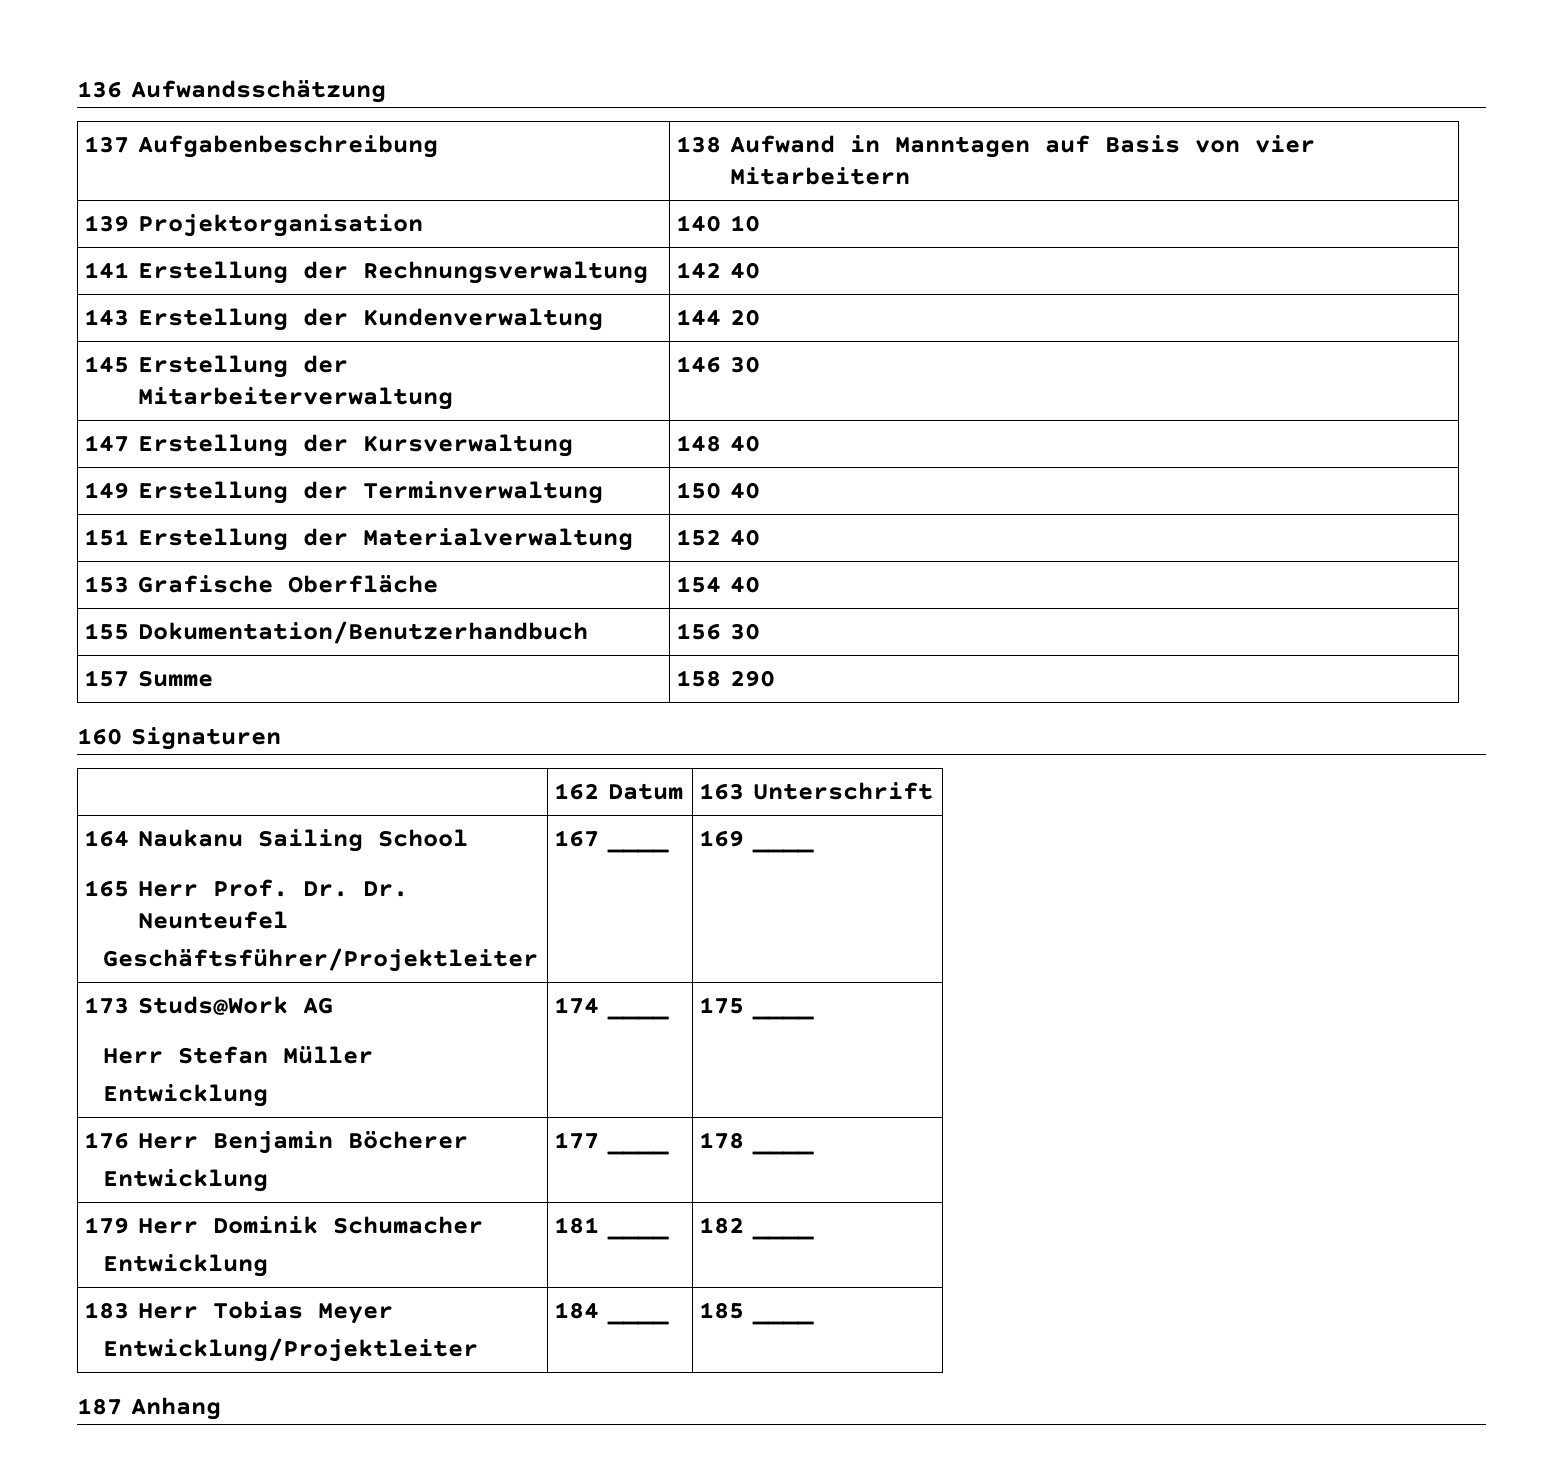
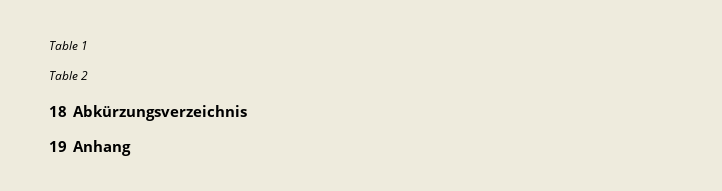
- 136 Aufwandsschätzung
- 137 Aufgabenbeschreibung | 138 Aufwand in Manntagen auf Basis von vier Mitarbeitern
- 139 Projektorganisation | 140 10
- 141 Erstellung der Rechnungsverwaltung | 142 40
- 143 Erstellung der Kundenverwaltung | 144 20
- 145 Erstellung der Mitarbeiterverwaltung | 146 30
- 147 Erstellung der Kursverwaltung | 148 40
- 149 Erstellung der Terminverwaltung | 150 40
- 151 Erstellung der Materialverwaltung | 152 40
- 153 Grafische Oberfläche | 154 40
- 155 Dokumentation/Benutzerhandbuch | 156 30
- 157 Summe | 158 290
- 160 Signaturen
- | 162 Datum | 163 Unterschrift
- 164 Naukanu Sailing School
- 165 Herr Prof. Dr. Dr. Neunteufel
- Geschäftsführer/Projektleiter | 167 ____ | 169 ____
- 173 Studs@Work AG
- Herr Stefan Müller
- Entwicklung | 174 ____ | 175 ____
- 176 Herr Benjamin Böcherer
- Entwicklung | 177 ____ | 178 ____
- 179 Herr Dominik Schumacher
- Entwicklung | 181 ____ | 182 ____
- 183 Herr Tobias Meyer
- Entwicklung/Projektleiter | 184 ____ | 185 ____
- 187 Anhang
+ Table 1
+ Table 2
+ 18 Abkürzungsverzeichnis
+ 19 Anhang

